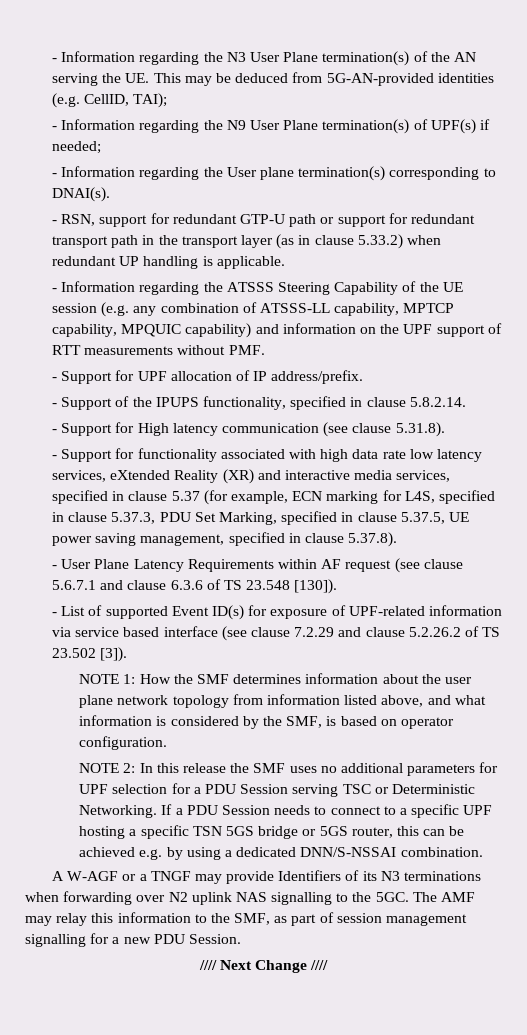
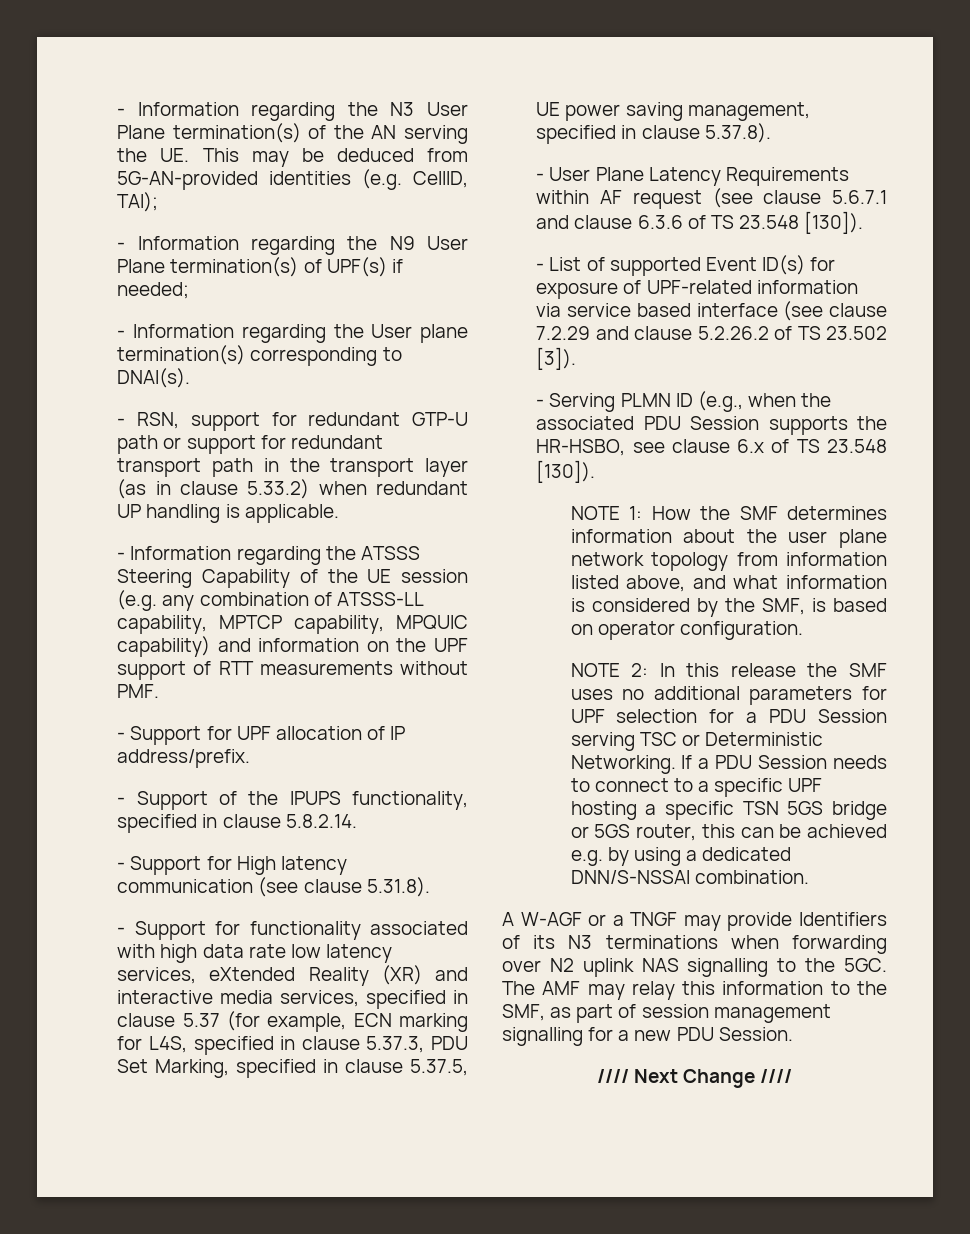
+ - Serving PLMN ID (e.g., when the associated PDU Session supports the HR-HSBO, see clause 6.x of TS 23.548 [130]).

